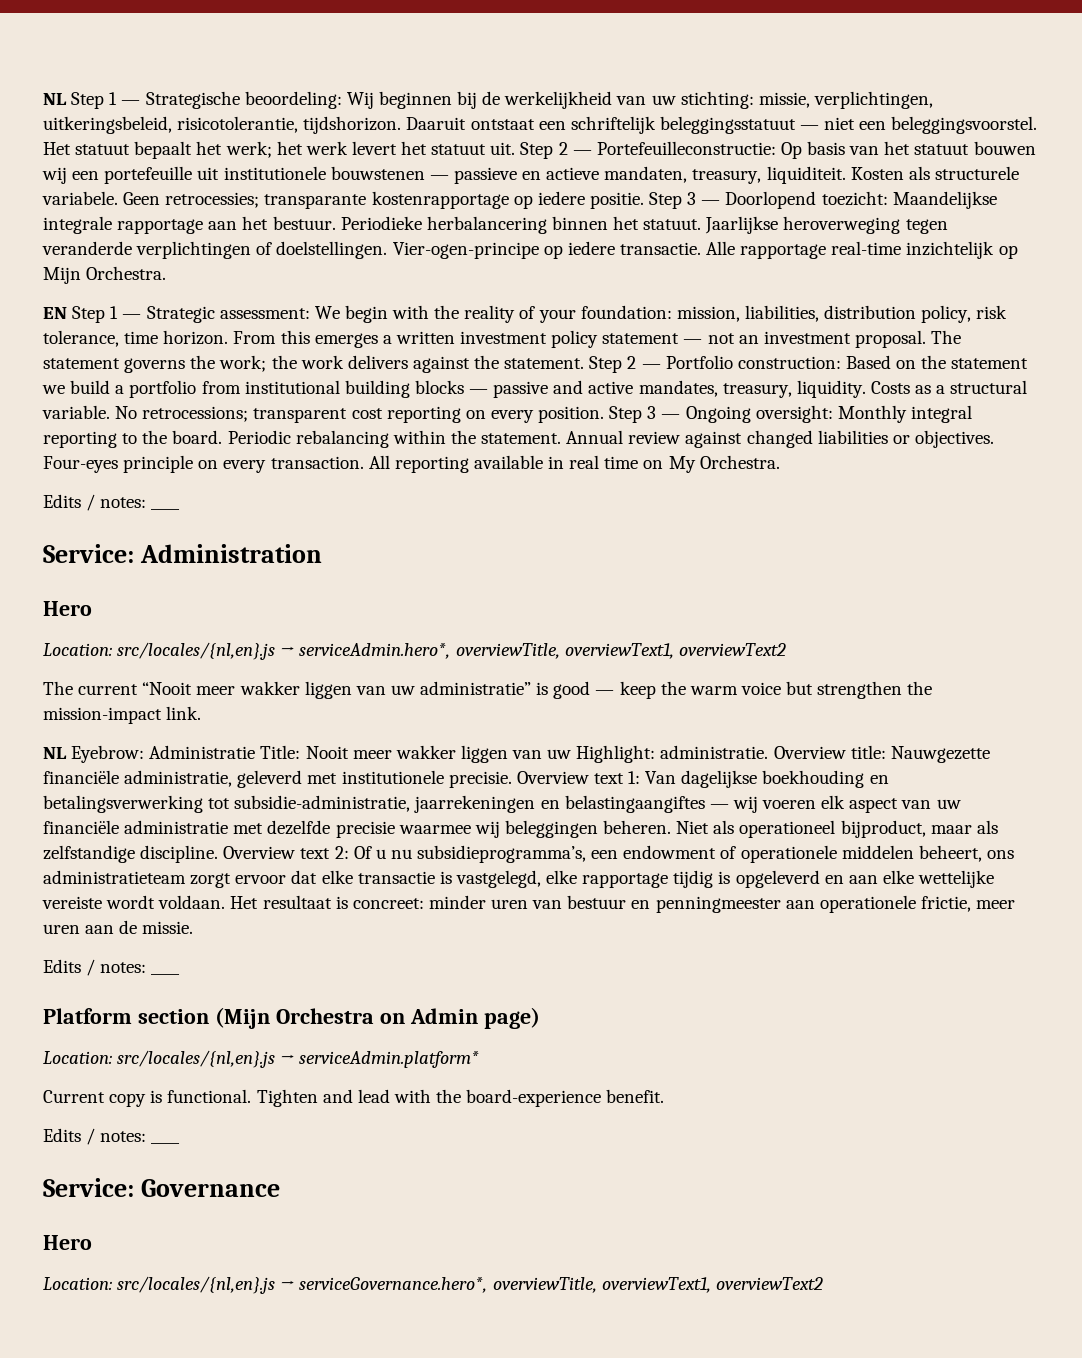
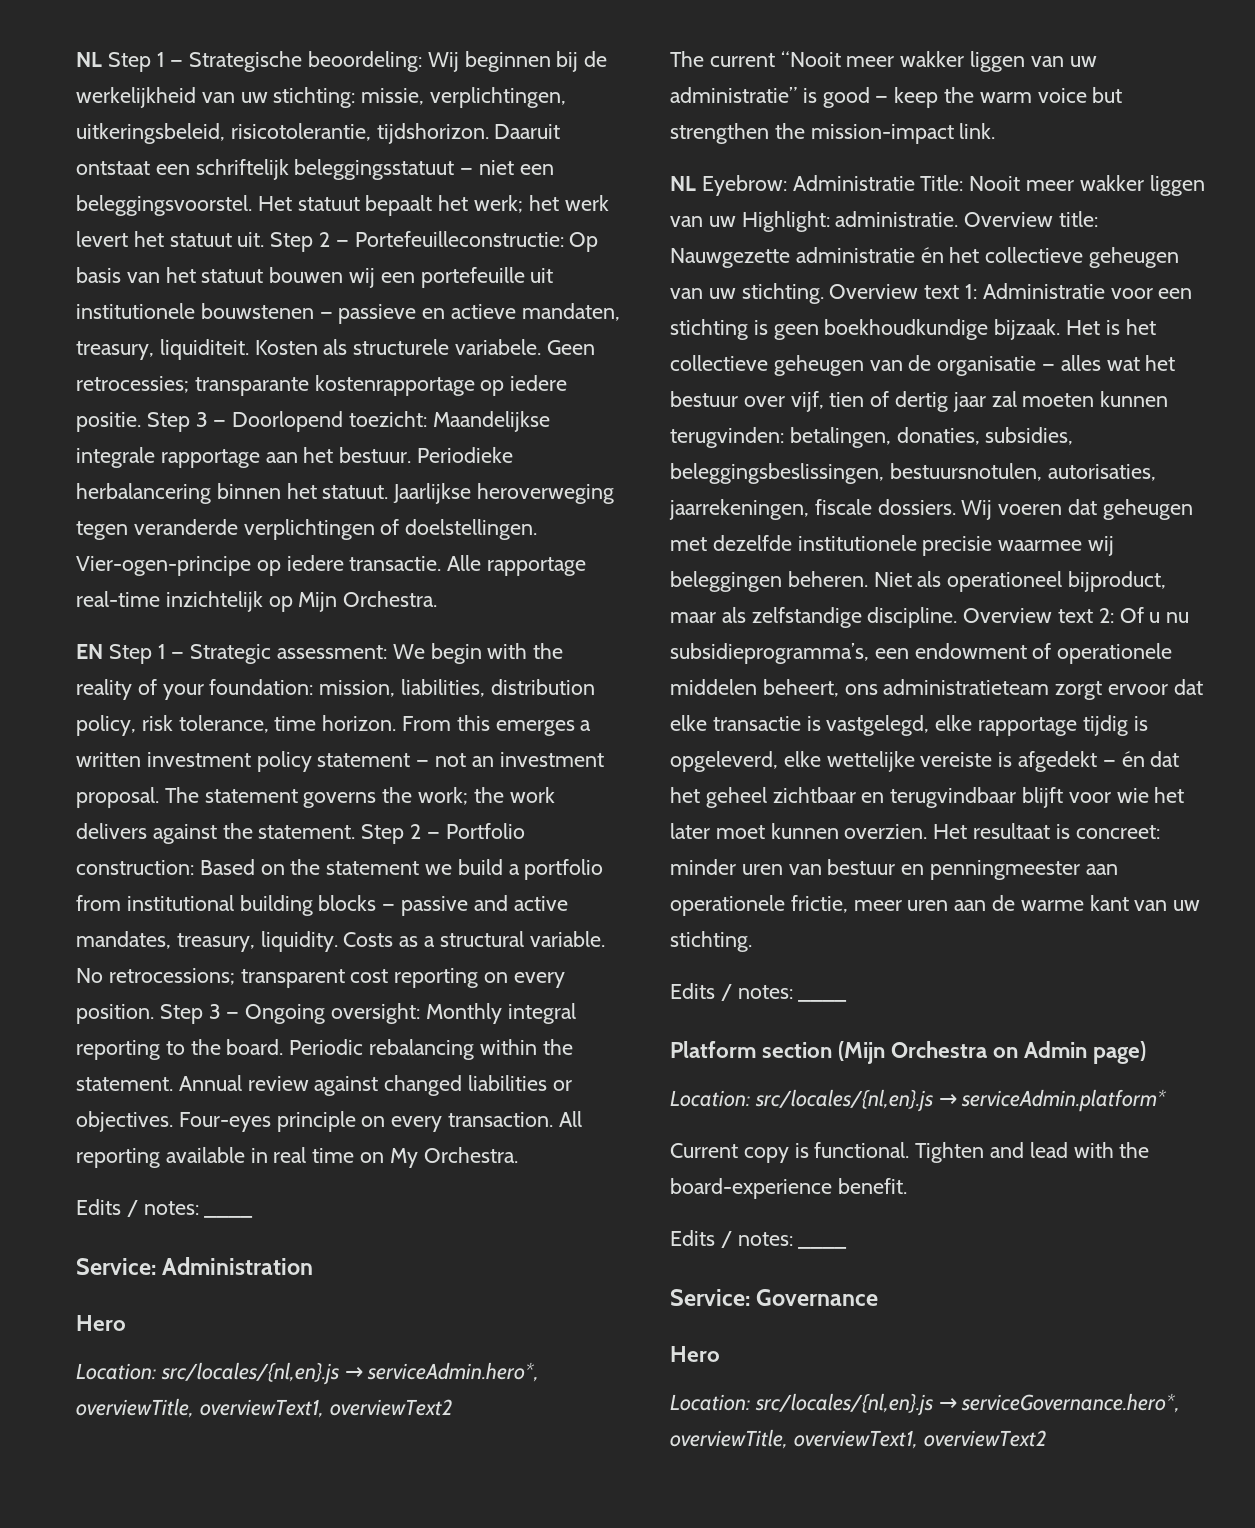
- Overview title: Nauwgezette financiële administratie, geleverd met institutionele precisie. Overview text 1: Van dagelijkse boekhouding en betalingsverwerking tot subsidie-administratie, jaarrekeningen en belastingaangiftes — wij voeren elk aspect van uw financiële administratie met dezelfde precisie waarmee wij beleggingen beheren.
+ Overview title: Nauwgezette administratie én het collectieve geheugen van uw stichting. Overview text 1: Administratie voor een stichting is geen boekhoudkundige bijzaak. Het is het collectieve geheugen van de organisatie — alles wat het bestuur over vijf, tien of dertig jaar zal moeten kunnen terugvinden: betalingen, donaties, subsidies, beleggingsbeslissingen, bestuursnotulen, autorisaties, jaarrekeningen, fiscale dossiers. Wij voeren dat geheugen met dezelfde institutionele precisie waarmee wij beleggingen beheren.
- Overview text 2: Of u nu subsidieprogramma’s, een endowment of operationele middelen beheert, ons administratieteam zorgt ervoor dat elke transactie is vastgelegd, elke rapportage tijdig is opgeleverd en aan elke wettelijke vereiste wordt voldaan.
+ Overview text 2: Of u nu subsidieprogramma’s, een endowment of operationele middelen beheert, ons administratieteam zorgt ervoor dat elke transactie is vastgelegd, elke rapportage tijdig is opgeleverd, elke wettelijke vereiste is afgedekt — én dat het geheel zichtbaar en terugvindbaar blijft voor wie het later moet kunnen overzien.
- Het resultaat is concreet: minder uren van bestuur en penningmeester aan operationele frictie, meer uren aan de missie.
+ Het resultaat is concreet: minder uren van bestuur en penningmeester aan operationele frictie, meer uren aan de warme kant van uw stichting.

